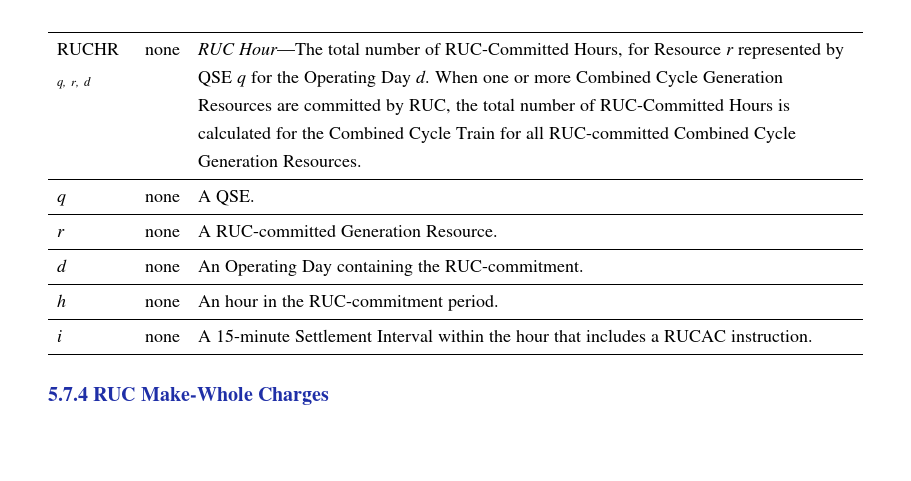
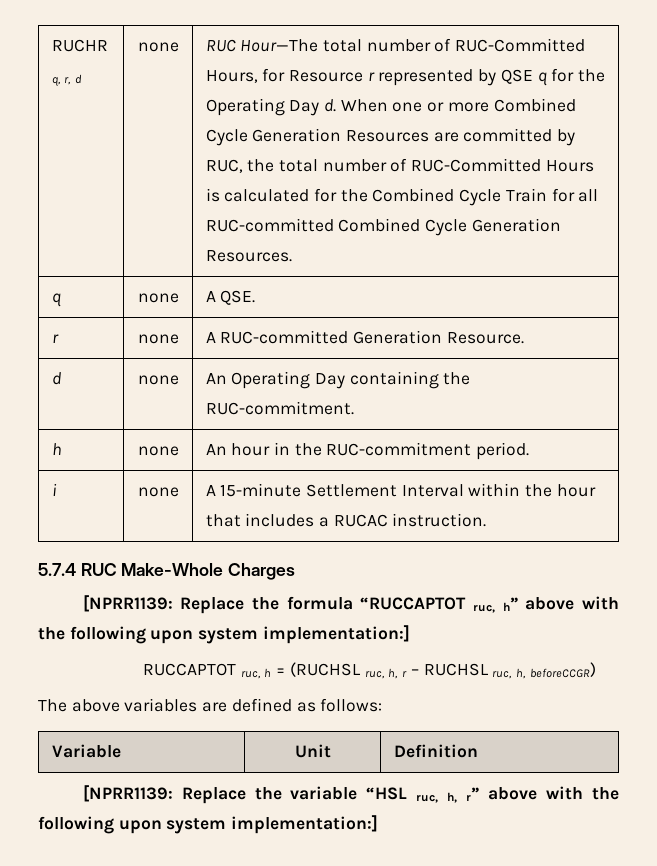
+ [NPRR1139: Replace the formula “RUCCAPTOT ruc, h” above with the following upon system implementation:]
+ RUCCAPTOT ruc, h = (RUCHSL ruc, h, r – RUCHSL ruc, h, beforeCCGR)
+ The above variables are defined as follows:
+ Variable | Unit | Definition
+ [NPRR1139: Replace the variable “HSL ruc, h, r” above with the following upon system implementation:]

